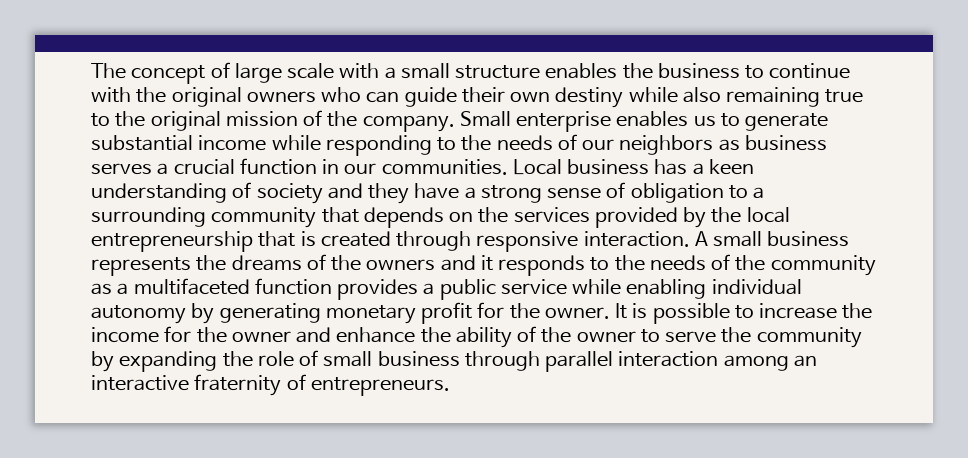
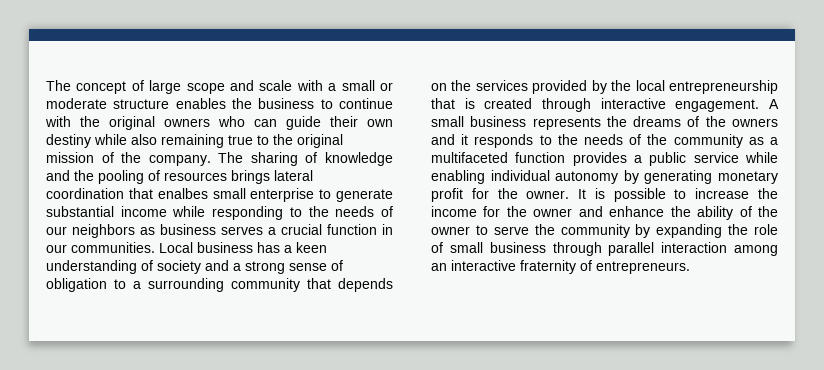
- The concept of large scale with a small structure enables the business to continue with the original owners who can guide their own destiny while also remaining true to the original mission of the company.
+ The concept of large scope and scale with a small or moderate structure enables the business to continue with the original owners who can guide their own destiny while also remaining true to the original mission of the company.
- Small enterprise enables us to generate substantial income while responding to the needs of our neighbors as business serves a crucial function in our communities.
+ The sharing of knowledge and the pooling of resources brings lateral coordination that enalbes small enterprise to generate substantial income while responding to the needs of our neighbors as business serves a crucial function in our communities.
- Local business has a keen understanding of society and they have a strong sense of obligation to a surrounding community that depends on the services provided by the local entrepreneurship that is created through responsive interaction.
+ Local business has a keen understanding of society and a strong sense of obligation to a surrounding community that depends on the services provided by the local entrepreneurship that is created through interactive engagement.

